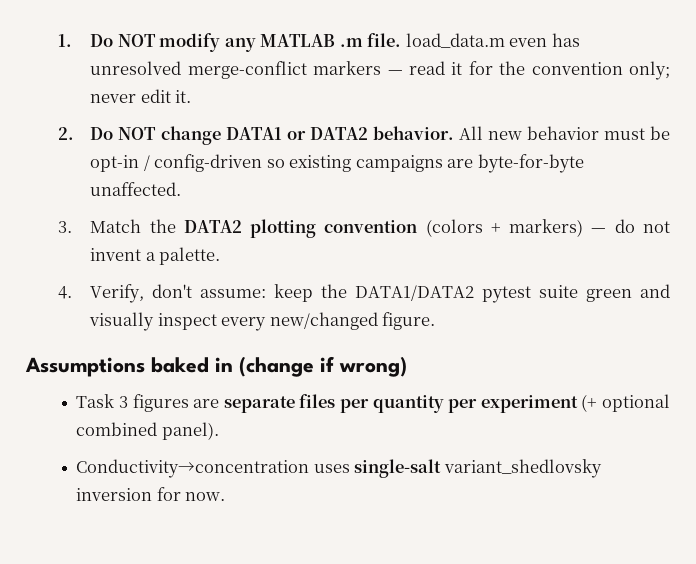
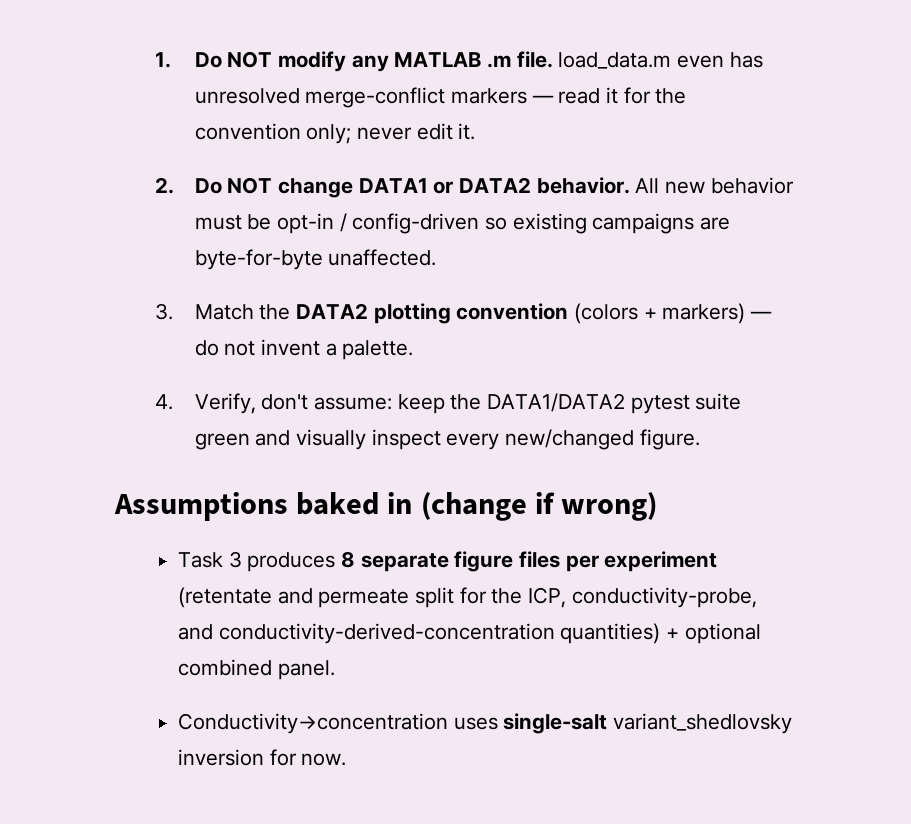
- Task 3 figures are separate files per quantity per experiment (+ optional combined panel).
+ Task 3 produces 8 separate figure files per experiment (retentate and permeate split for the ICP, conductivity-probe, and conductivity-derived-concentration quantities) + optional combined panel.

